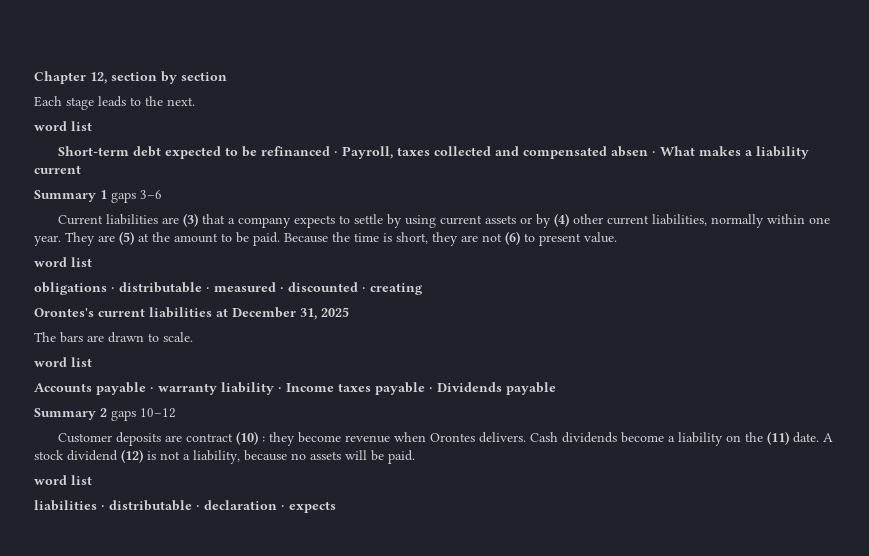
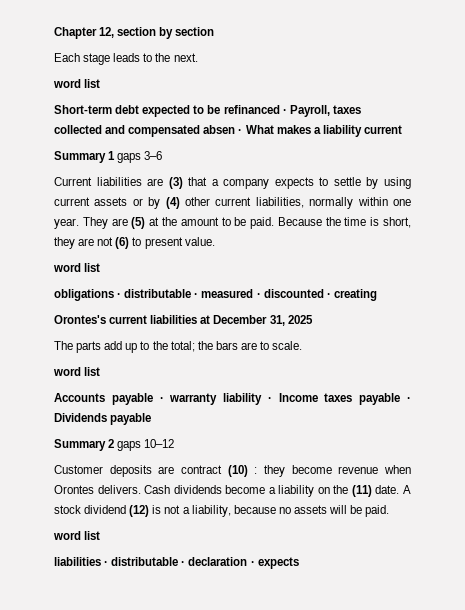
- The bars are drawn to scale.
+ The parts add up to the total; the bars are to scale.

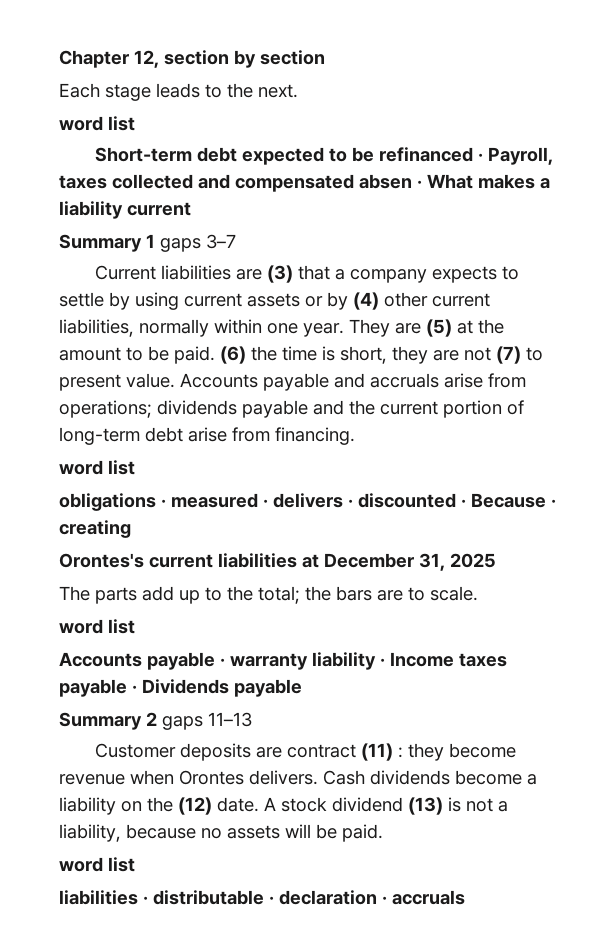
- Summary 1 gaps 3–6
+ Summary 1 gaps 3–7
- Because the time is short, they are not (6) to present value.
+ (6) the time is short, they are not (7) to present value. Accounts payable and accruals arise from operations; dividends payable and the current portion of long-term debt arise from financing.
  word list
- obligations · distributable · measured · discounted · creating
+ obligations · measured · delivers · discounted · Because · creating
- Summary 2 gaps 10–12
+ Summary 2 gaps 11–13
- Customer deposits are contract (10) : they become revenue when Orontes delivers.
+ Customer deposits are contract (11) : they become revenue when Orontes delivers.
- Cash dividends become a liability on the (11) date.
+ Cash dividends become a liability on the (12) date.
- A stock dividend (12) is not a liability, because no assets will be paid.
+ A stock dividend (13) is not a liability, because no assets will be paid.
- liabilities · distributable · declaration · expects
+ liabilities · distributable · declaration · accruals

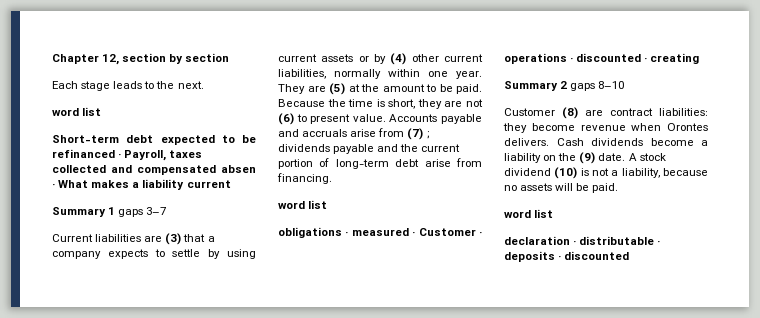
- (6) the time is short, they are not (7) to present value.
+ Because the time is short, they are not (6) to present value.
- Accounts payable and accruals arise from operations; dividends payable and the current portion of long-term debt arise from financing.
+ Accounts payable and accruals arise from (7) ; dividends payable and the current portion of long-term debt arise from financing.
- obligations · measured · delivers · discounted · Because · creating
+ obligations · measured · Customer · operations · discounted · creating
- Orontes's current liabilities at December 31, 2025
- The parts add up to the total; the bars are to scale.
- word list
- Accounts payable · warranty liability · Income taxes payable · Dividends payable
- Summary 2 gaps 11–13
- Customer deposits are contract (11) : they become revenue when Orontes delivers.
+ Summary 2 gaps 8–10
+ Customer (8) are contract liabilities: they become revenue when Orontes delivers.
- Cash dividends become a liability on the (12) date.
+ Cash dividends become a liability on the (9) date.
- A stock dividend (13) is not a liability, because no assets will be paid.
+ A stock dividend (10) is not a liability, because no assets will be paid.
- liabilities · distributable · declaration · accruals
+ declaration · distributable · deposits · discounted

